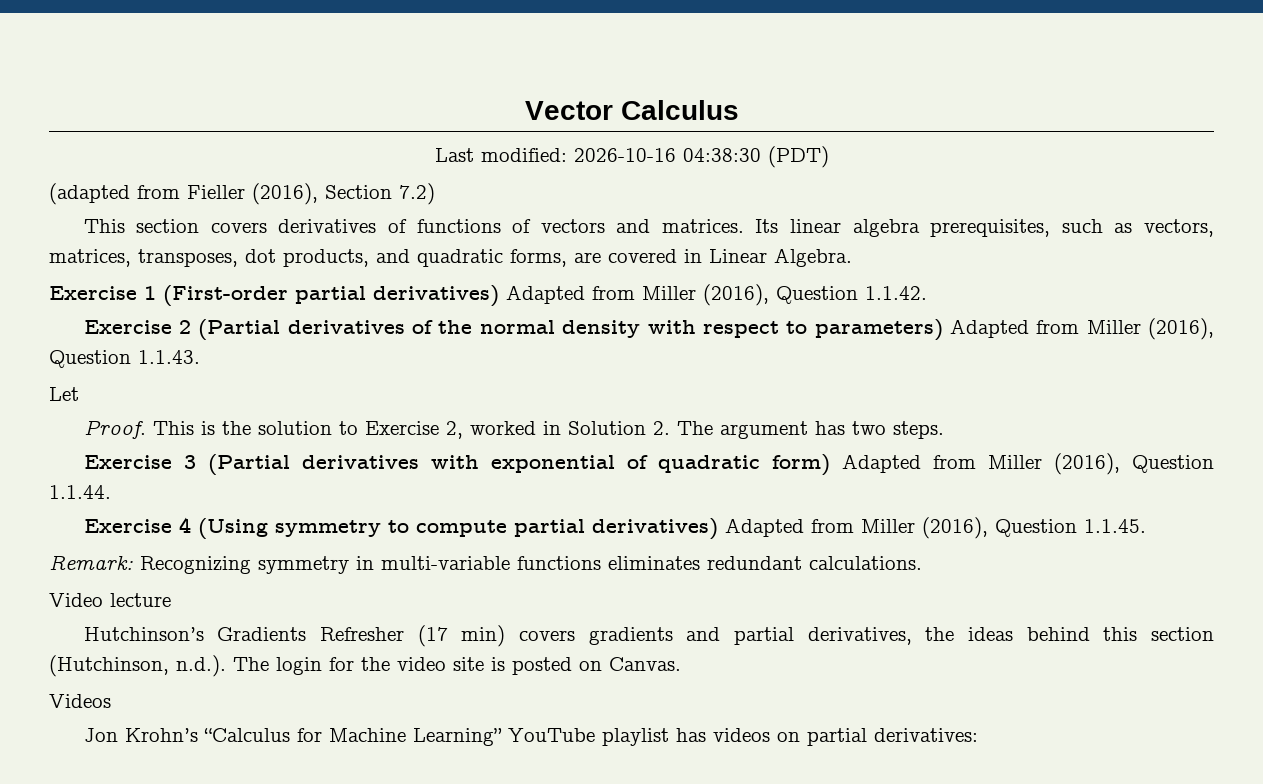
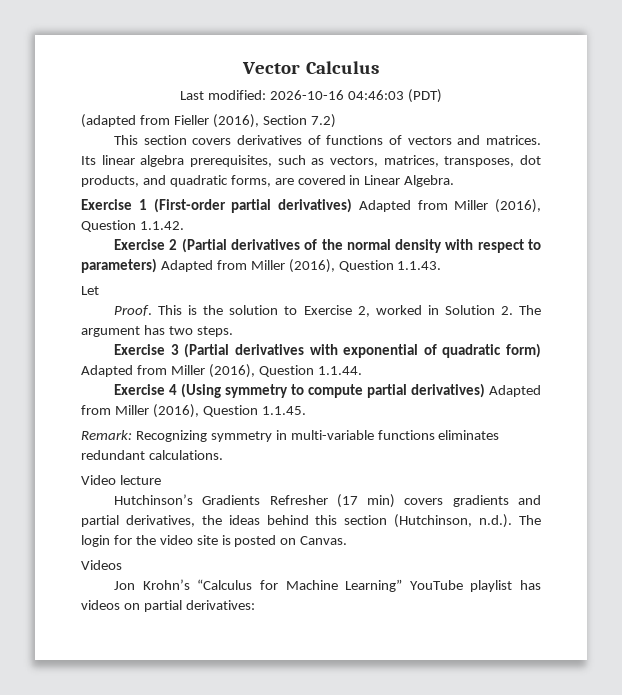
- Last modified: 2026-10-16 04:38:30 (PDT)
+ Last modified: 2026-10-16 04:46:03 (PDT)

